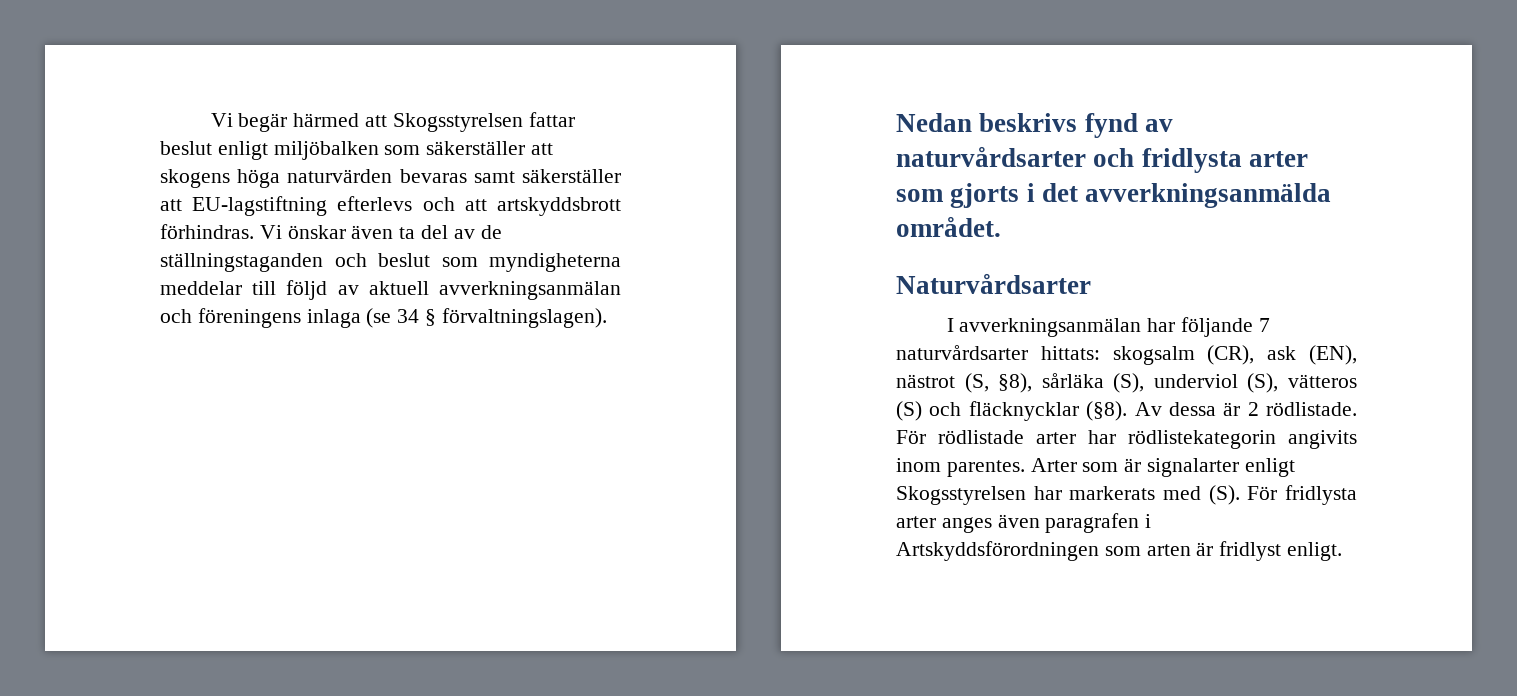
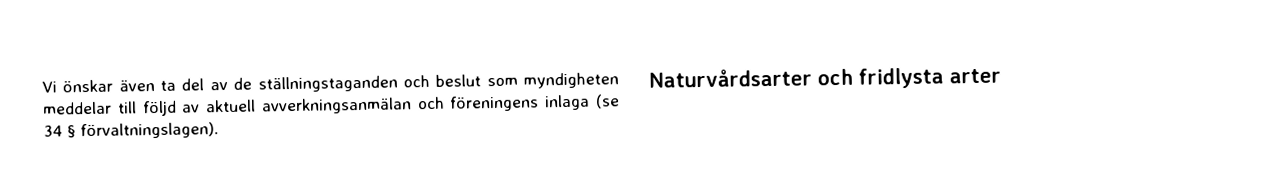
- Vi begär härmed att Skogsstyrelsen fattar beslut enligt miljöbalken som säkerställer att skogens höga naturvärden bevaras samt säkerställer att EU-lagstiftning efterlevs och att artskyddsbrott förhindras. Vi önskar även ta del av de ställningstaganden och beslut som myndigheterna meddelar till följd av aktuell avverkningsanmälan och föreningens inlaga (se 34 § förvaltningslagen).
+ Vi önskar även ta del av de ställningstaganden och beslut som myndigheten meddelar till följd av aktuell avverkningsanmälan och föreningens inlaga (se 34 § förvaltningslagen).
- Nedan beskrivs fynd av naturvårdsarter och fridlysta arter som gjorts i det avverkningsanmälda området.
- Naturvårdsarter
- I avverkningsanmälan har följande 7 naturvårdsarter hittats: skogsalm (CR), ask (EN), nästrot (S, §8), sårläka (S), underviol (S), vätteros (S) och fläcknycklar (§8). Av dessa är 2 rödlistade. För rödlistade arter har rödlistekategorin angivits inom parentes. Arter som är signalarter enligt Skogsstyrelsen har markerats med (S). För fridlysta arter anges även paragrafen i Artskyddsförordningen som arten är fridlyst enligt.
+ Naturvårdsarter och fridlysta arter

